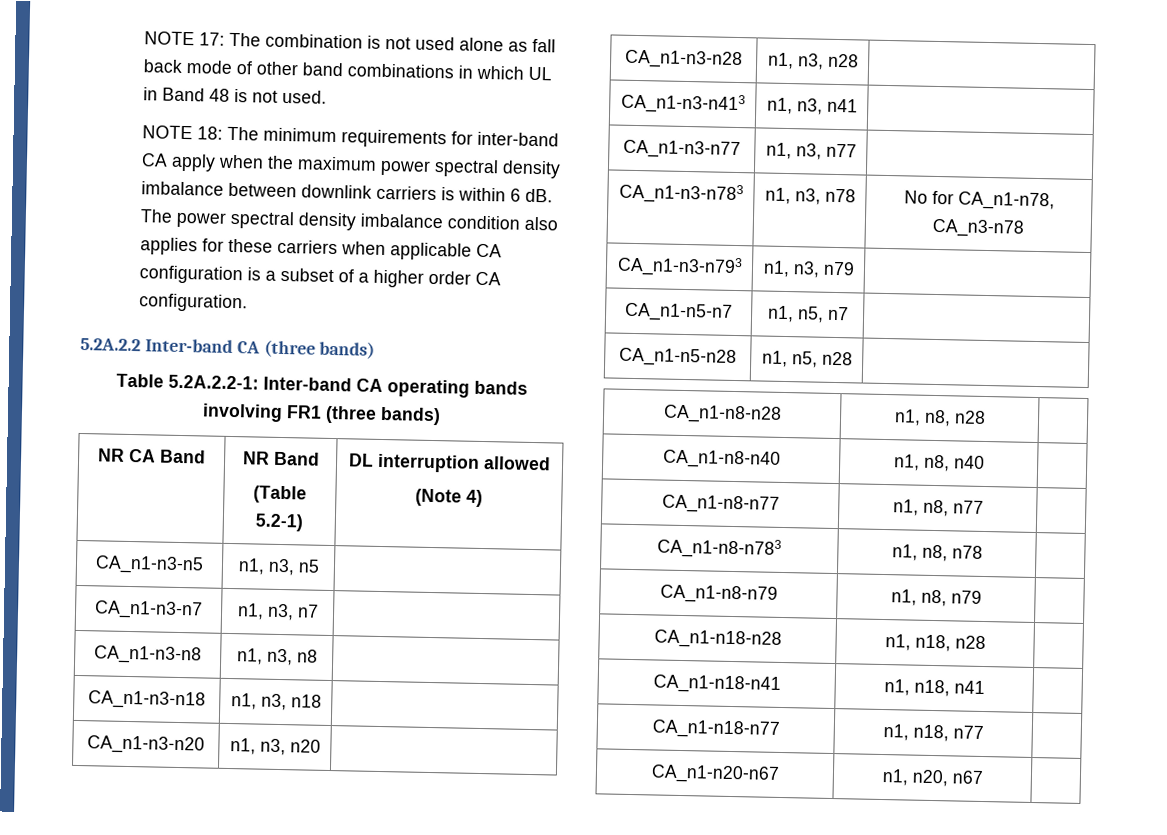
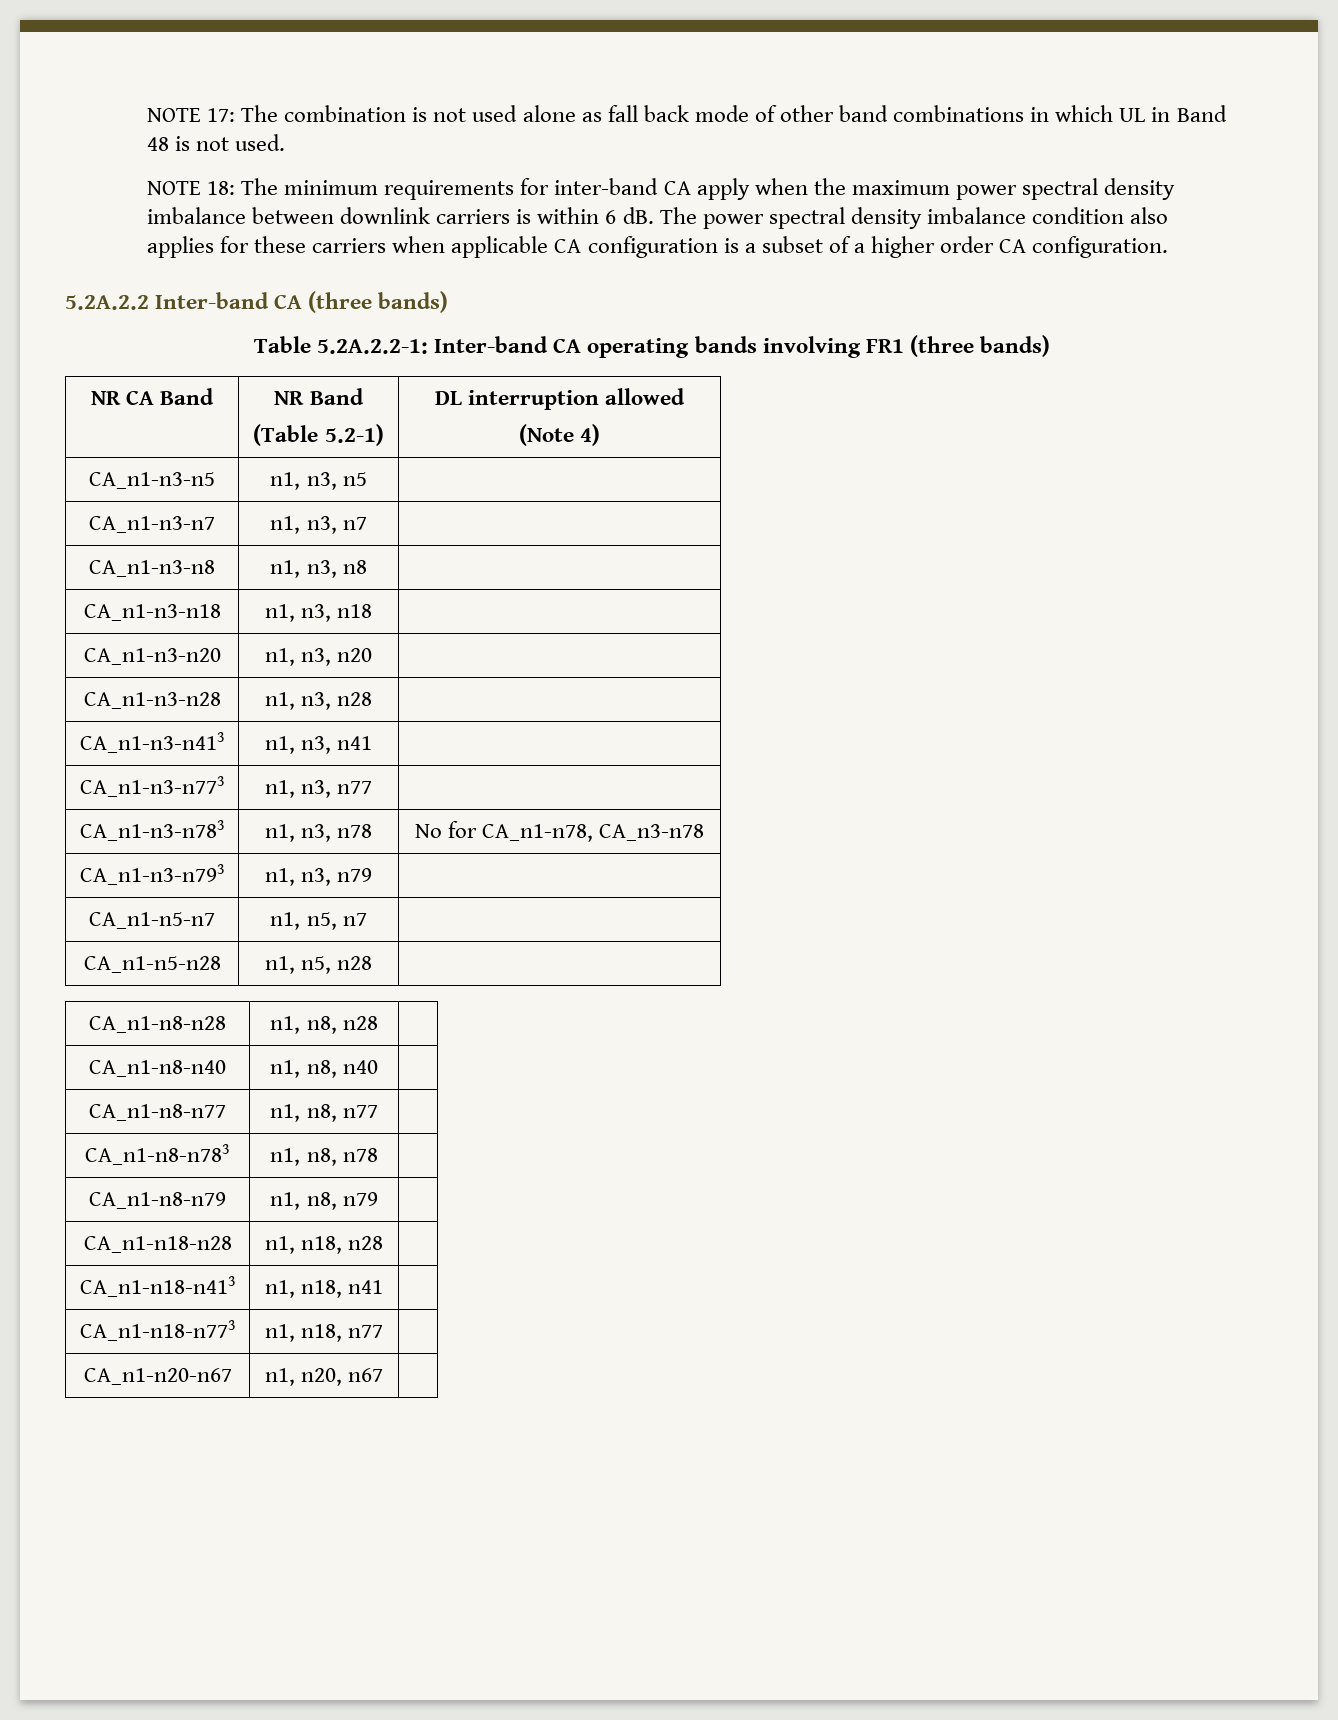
- CA_n1-n3-n77 | n1, n3, n77 |
+ CA_n1-n3-n773 | n1, n3, n77 |
- CA_n1-n18-n41 | n1, n18, n41 |
+ CA_n1-n18-n413 | n1, n18, n41 |
- CA_n1-n18-n77 | n1, n18, n77 |
+ CA_n1-n18-n773 | n1, n18, n77 |

